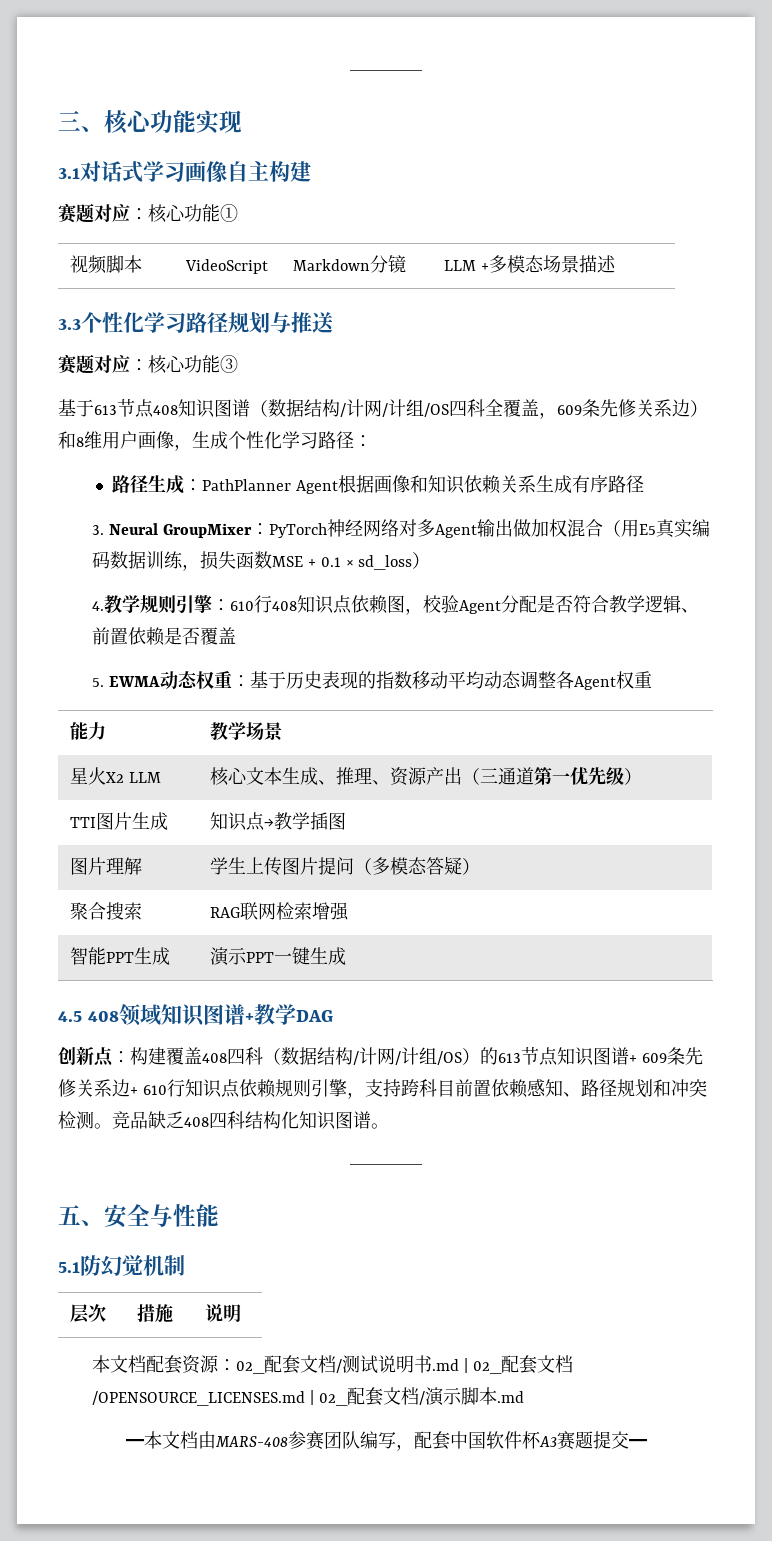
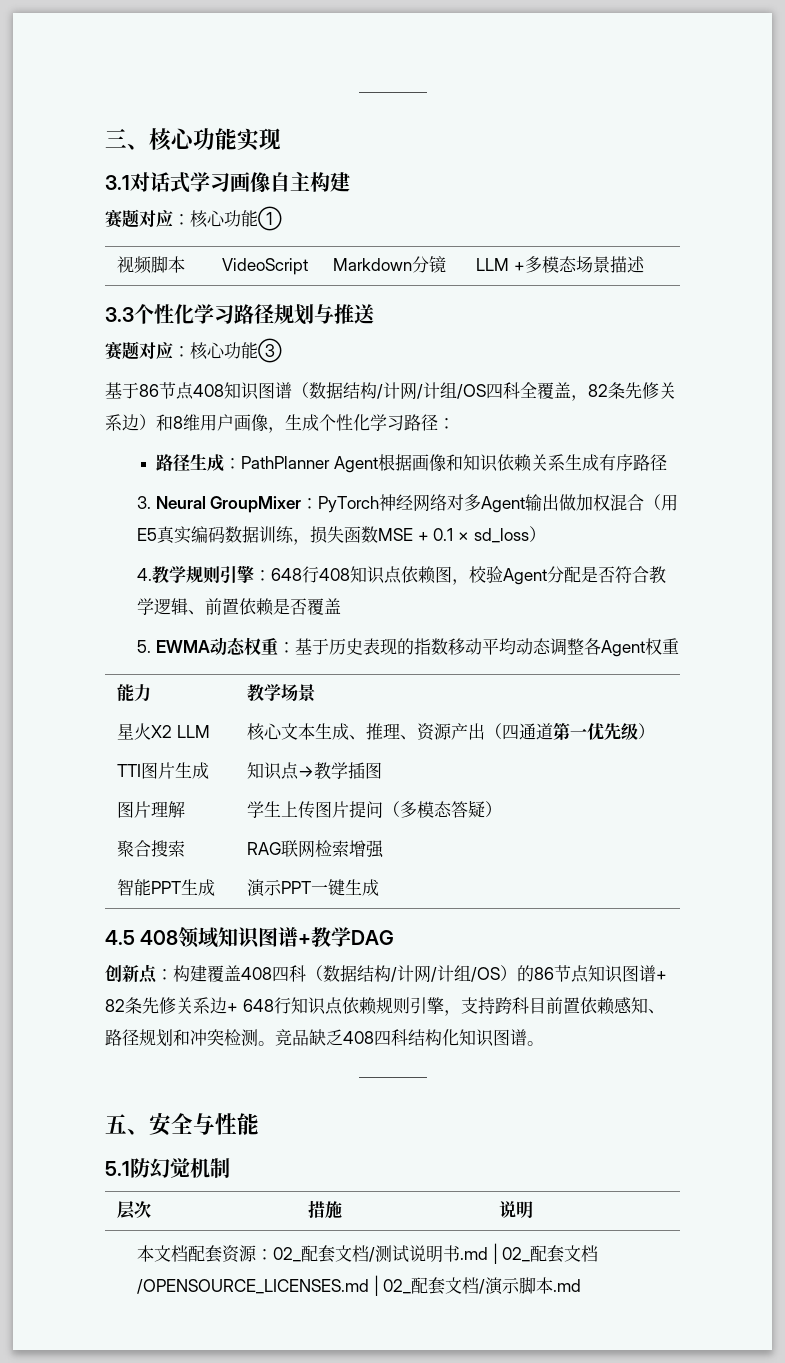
- 基于613节点408知识图谱（数据结构/计网/计组/OS四科全覆盖，609条先修关系边）和8维用户画像，生成个性化学习路径：
+ 基于86节点408知识图谱（数据结构/计网/计组/OS四科全覆盖，82条先修关系边）和8维用户画像，生成个性化学习路径：
- 4.教学规则引擎：610行408知识点依赖图，校验Agent分配是否符合教学逻辑、前置依赖是否覆盖
+ 4.教学规则引擎：648行408知识点依赖图，校验Agent分配是否符合教学逻辑、前置依赖是否覆盖
- 星火X2 LLM | 核心文本生成、推理、资源产出（三通道第一优先级）
+ 星火X2 LLM | 核心文本生成、推理、资源产出（四通道第一优先级）
- 创新点：构建覆盖408四科（数据结构/计网/计组/OS）的613节点知识图谱+ 609条先修关系边+ 610行知识点依赖规则引擎，支持跨科目前置依赖感知、路径规划和冲突检测。
+ 创新点：构建覆盖408四科（数据结构/计网/计组/OS）的86节点知识图谱+ 82条先修关系边+ 648行知识点依赖规则引擎，支持跨科目前置依赖感知、路径规划和冲突检测。
- ━本文档由MARS-408参赛团队编写，配套中国软件杯A3赛题提交━

